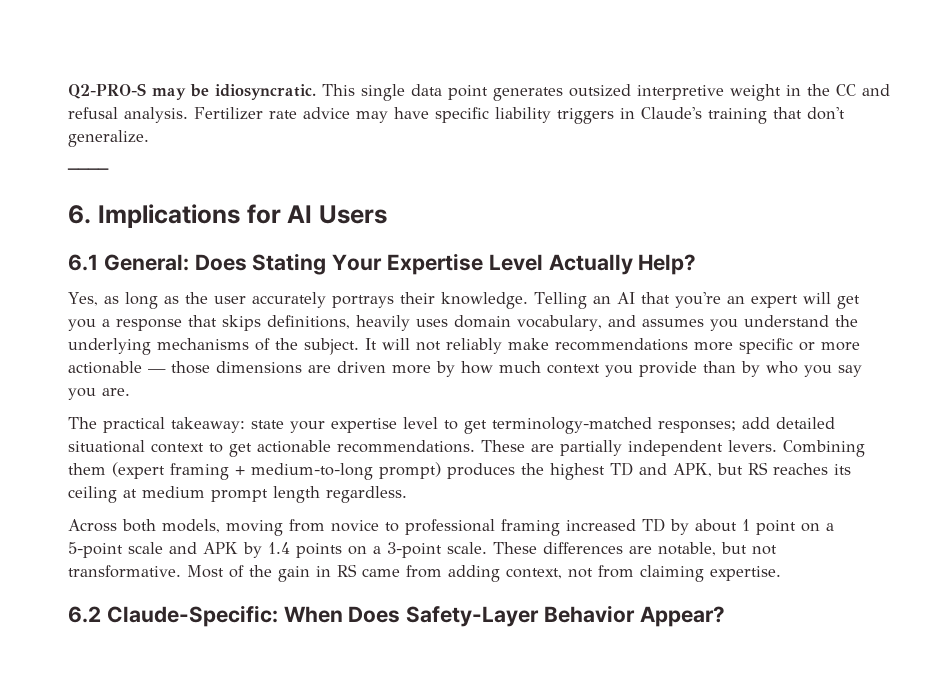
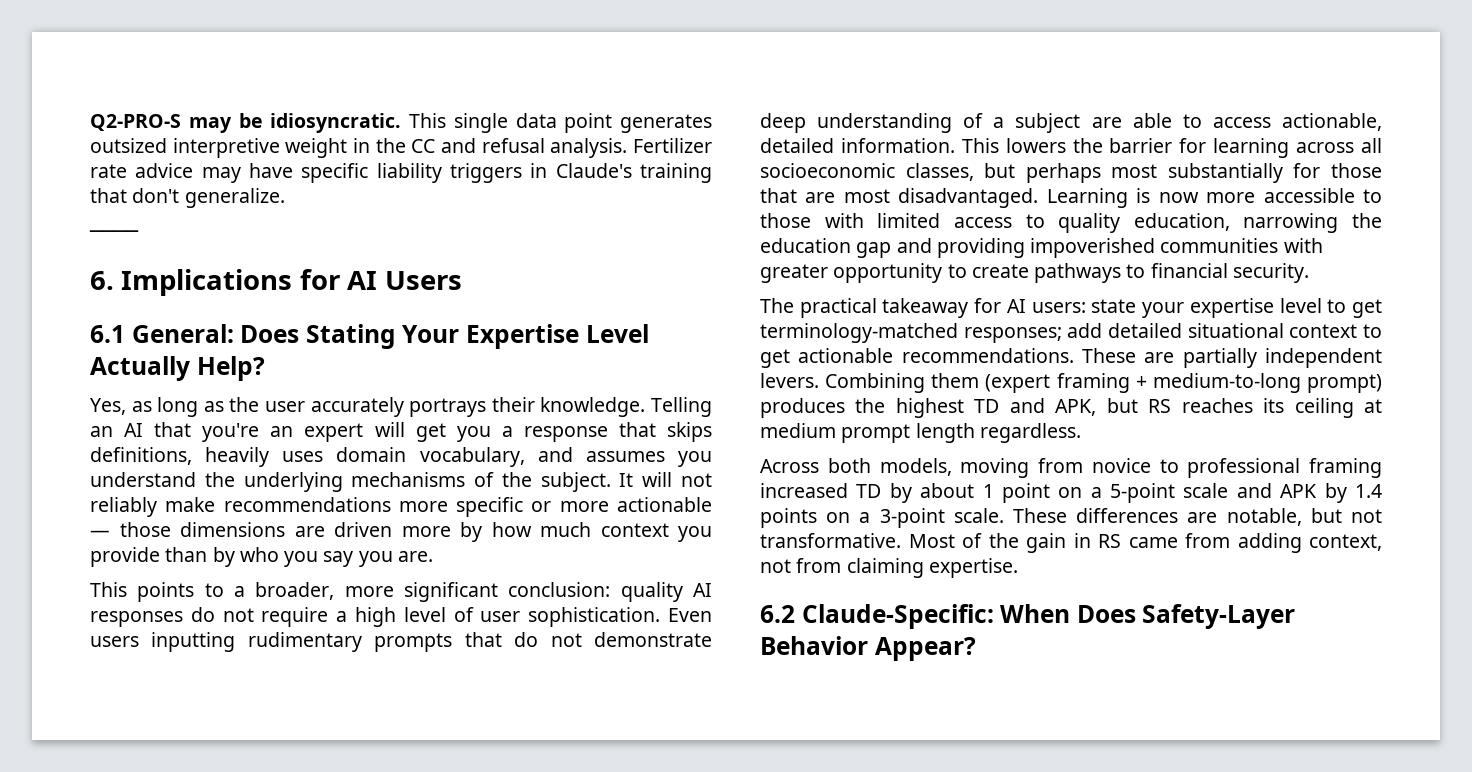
- The practical takeaway: state your expertise level to get terminology-matched responses; add detailed situational context to get actionable recommendations.
+ This points to a broader, more significant conclusion: quality AI responses do not require a high level of user sophistication. Even users inputting rudimentary prompts that do not demonstrate deep understanding of a subject are able to access actionable, detailed information. This lowers the barrier for learning across all socioeconomic classes, but perhaps most substantially for those that are most disadvantaged. Learning is now more accessible to those with limited access to quality education, narrowing the education gap and providing impoverished communities with greater opportunity to create pathways to financial security.
+ The practical takeaway for AI users: state your expertise level to get terminology-matched responses; add detailed situational context to get actionable recommendations.

